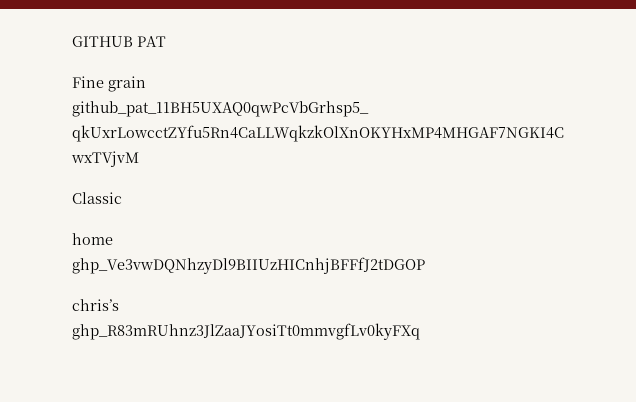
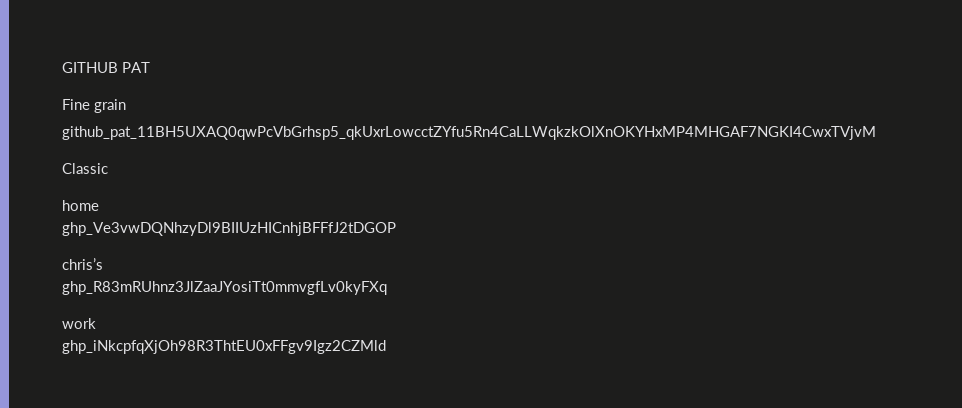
+ work
+ 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

